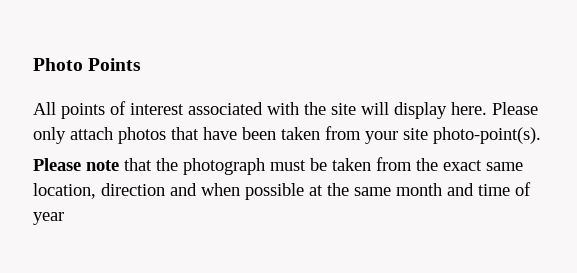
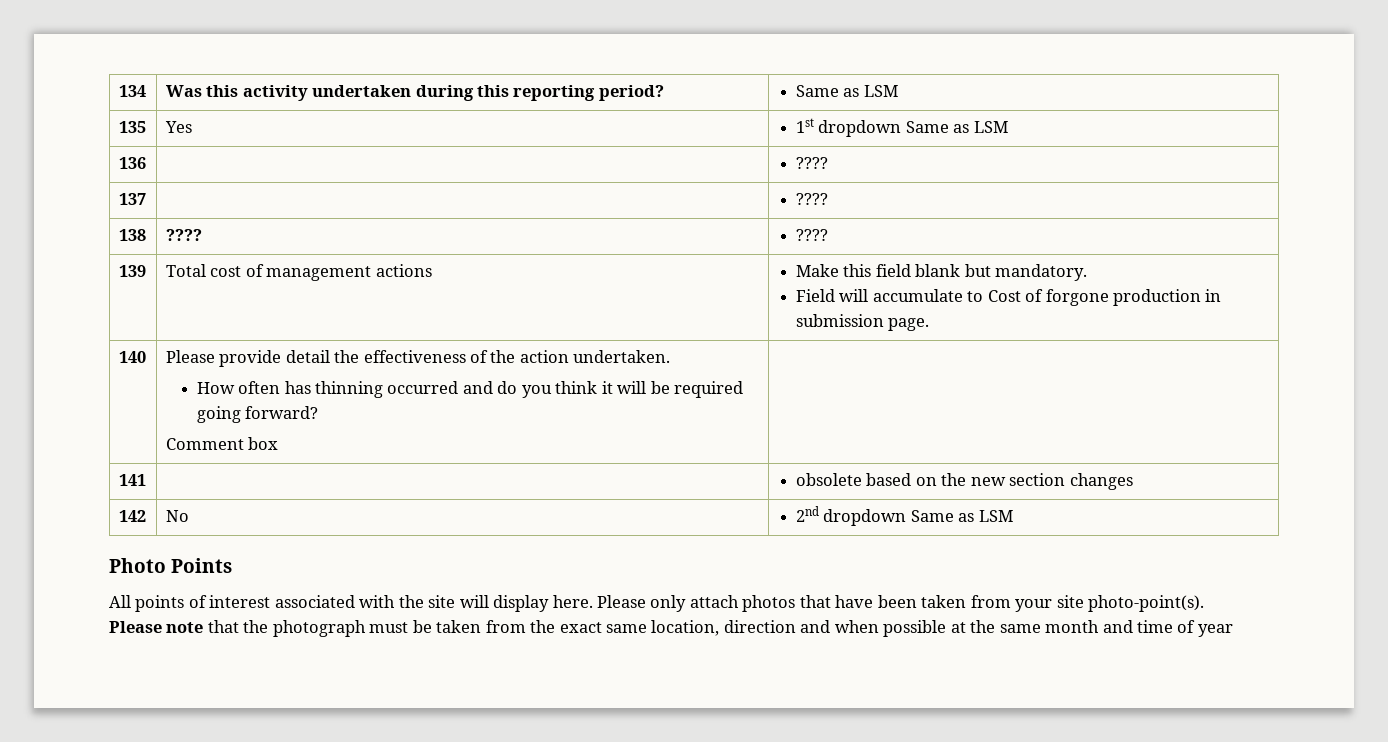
+ 134 | Was this activity undertaken during this reporting period? | Same as LSM
+ 135 | Yes | 1st dropdown Same as LSM
+ 136 | | ????
+ 137 | | ????
+ 138 | ???? | ????
+ 139 | Total cost of management actions | Make this field blank but mandatory.
+ Field will accumulate to Cost of forgone production in submission page.
+ 140 | Please provide detail the effectiveness of the action undertaken.
+ How often has thinning occurred and do you think it will be required going forward?
+ Comment box |
+ 141 | | obsolete based on the new section changes
+ 142 | No | 2nd dropdown Same as LSM

